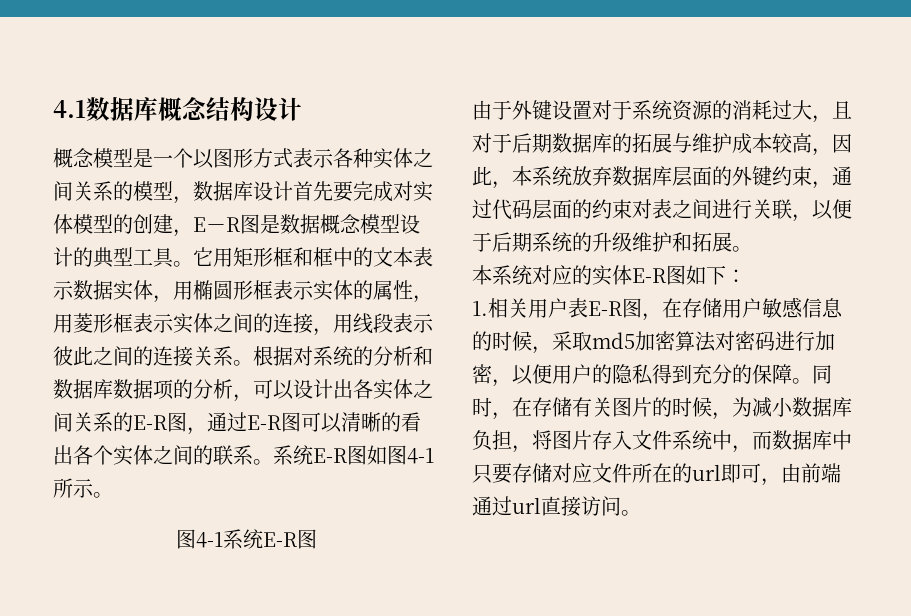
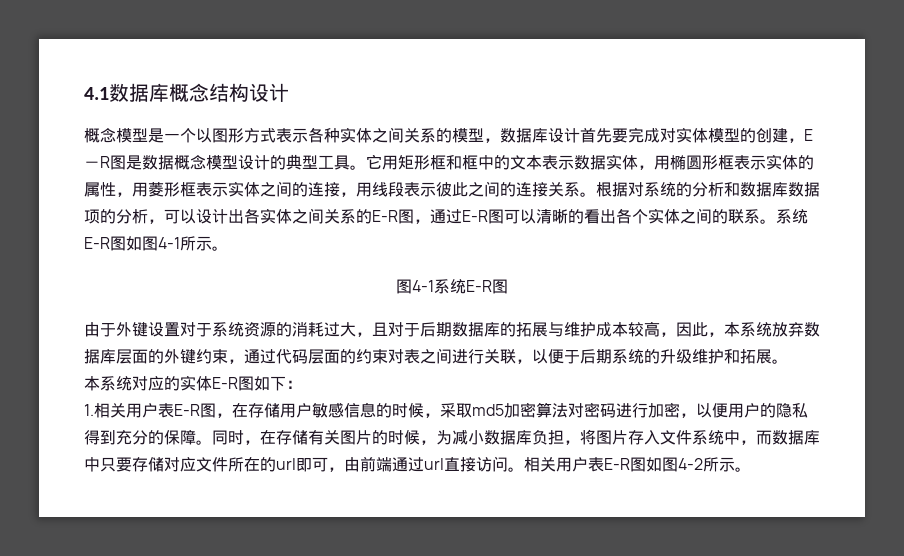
+ 相关用户表E-R图如图4-2所示。

